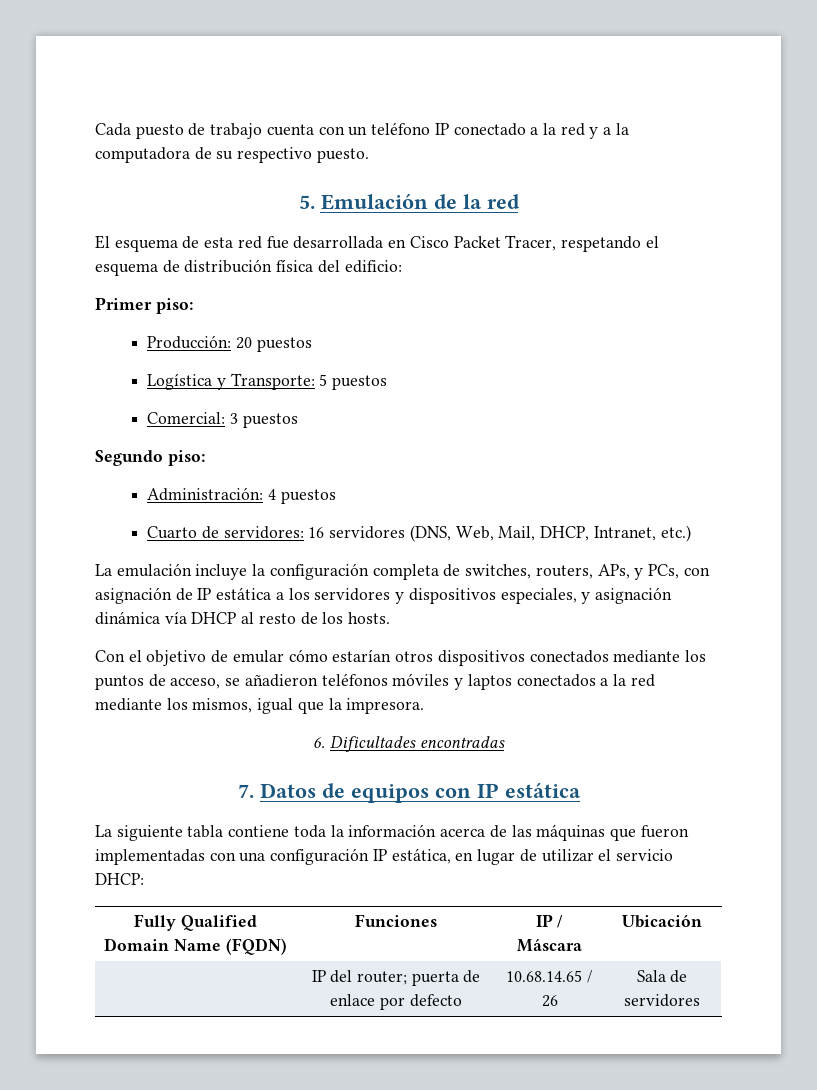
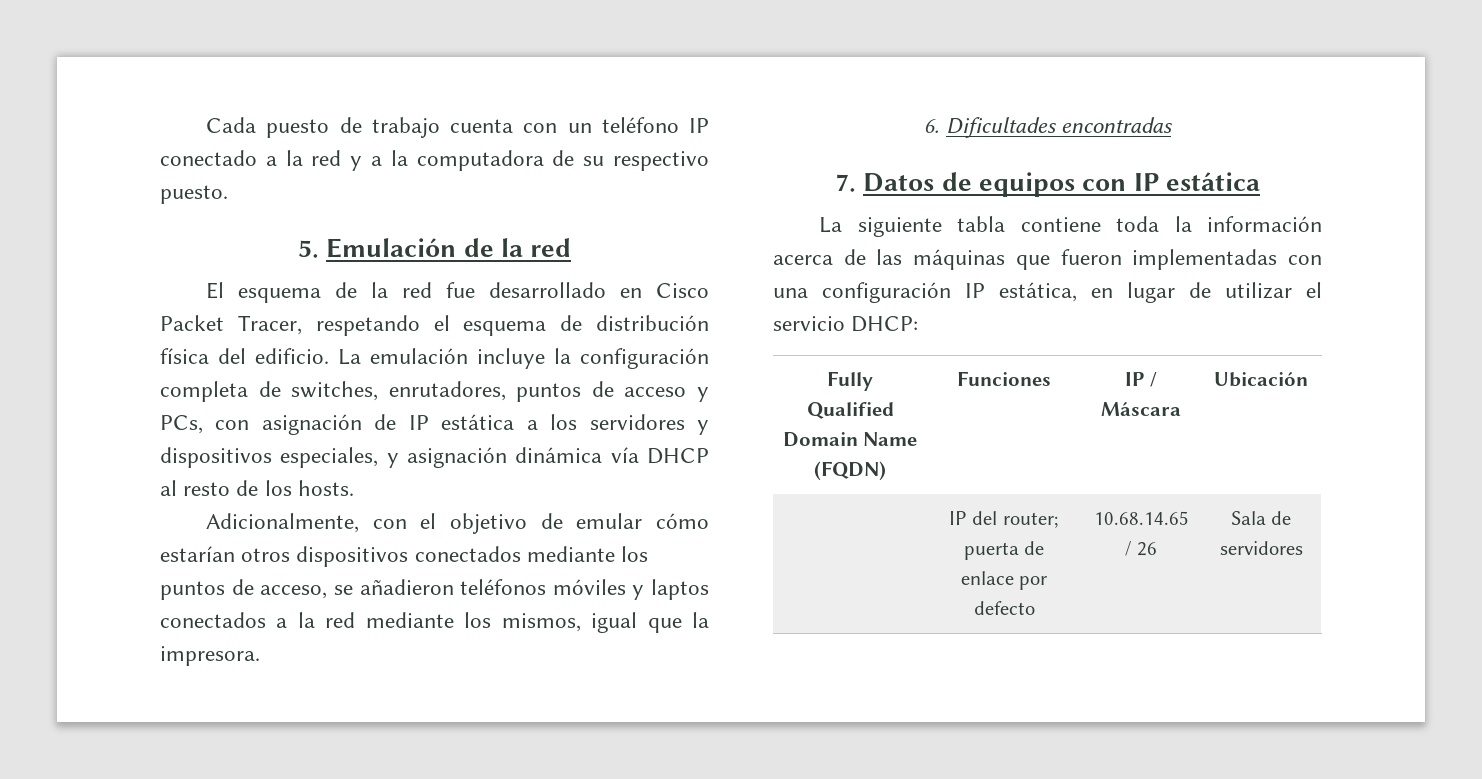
- El esquema de esta red fue desarrollada en Cisco Packet Tracer, respetando el esquema de distribución física del edificio:
- Primer piso:
- Producción: 20 puestos
- Logística y Transporte: 5 puestos
- Comercial: 3 puestos
- Segundo piso:
- Administración: 4 puestos
- Cuarto de servidores: 16 servidores (DNS, Web, Mail, DHCP, Intranet, etc.)
- La emulación incluye la configuración completa de switches, routers, APs, y PCs, con asignación de IP estática a los servidores y dispositivos especiales, y asignación dinámica vía DHCP al resto de los hosts.
+ El esquema de la red fue desarrollado en Cisco Packet Tracer, respetando el esquema de distribución física del edificio. La emulación incluye la configuración completa de switches, enrutadores, puntos de acceso y PCs, con asignación de IP estática a los servidores y dispositivos especiales, y asignación dinámica vía DHCP al resto de los hosts.
- Con el objetivo de emular cómo estarían otros dispositivos conectados mediante los puntos de acceso, se añadieron teléfonos móviles y laptos conectados a la red mediante los mismos, igual que la impresora.
+ Adicionalmente, con el objetivo de emular cómo estarían otros dispositivos conectados mediante los puntos de acceso, se añadieron teléfonos móviles y laptos conectados a la red mediante los mismos, igual que la impresora.

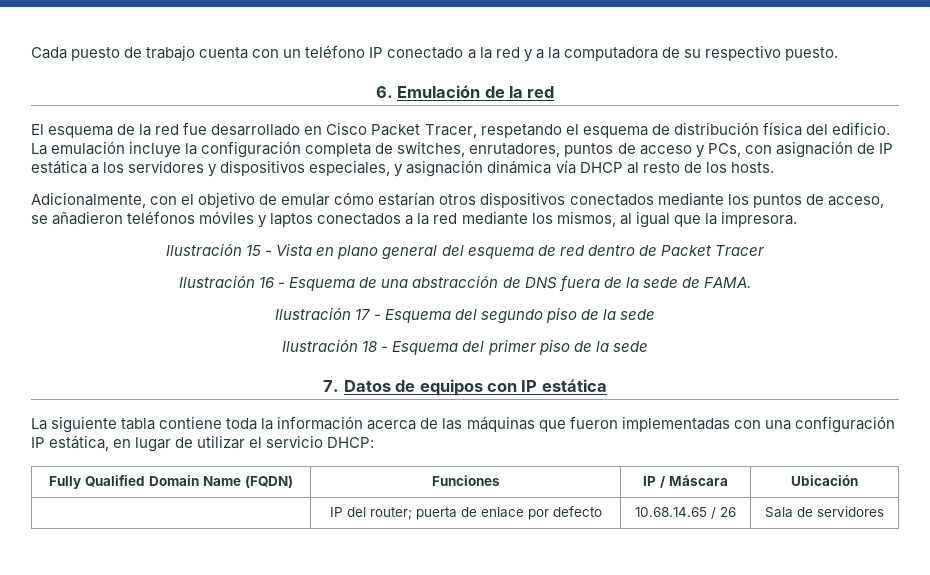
- 5. Emulación de la red
+ 6. Emulación de la red
- Adicionalmente, con el objetivo de emular cómo estarían otros dispositivos conectados mediante los puntos de acceso, se añadieron teléfonos móviles y laptos conectados a la red mediante los mismos, igual que la impresora.
+ Adicionalmente, con el objetivo de emular cómo estarían otros dispositivos conectados mediante los puntos de acceso, se añadieron teléfonos móviles y laptos conectados a la red mediante los mismos, al igual que la impresora.
- 6. Dificultades encontradas
+ Ilustración 15 - Vista en plano general del esquema de red dentro de Packet Tracer
+ Ilustración 16 - Esquema de una abstracción de DNS fuera de la sede de FAMA.
+ Ilustración 17 - Esquema del segundo piso de la sede
+ Ilustración 18 - Esquema del primer piso de la sede

